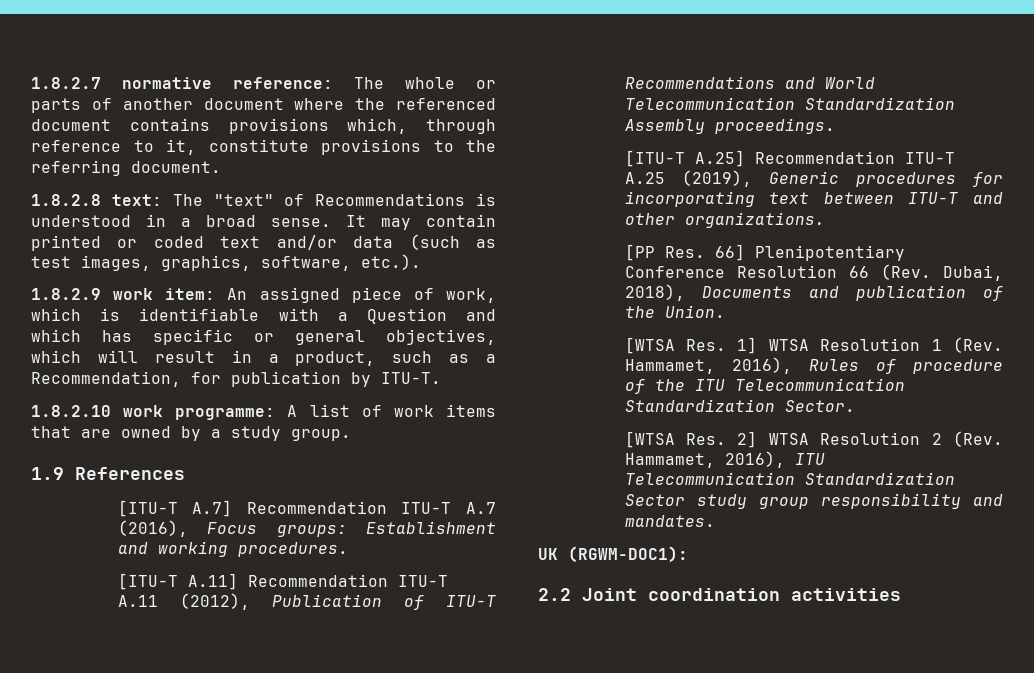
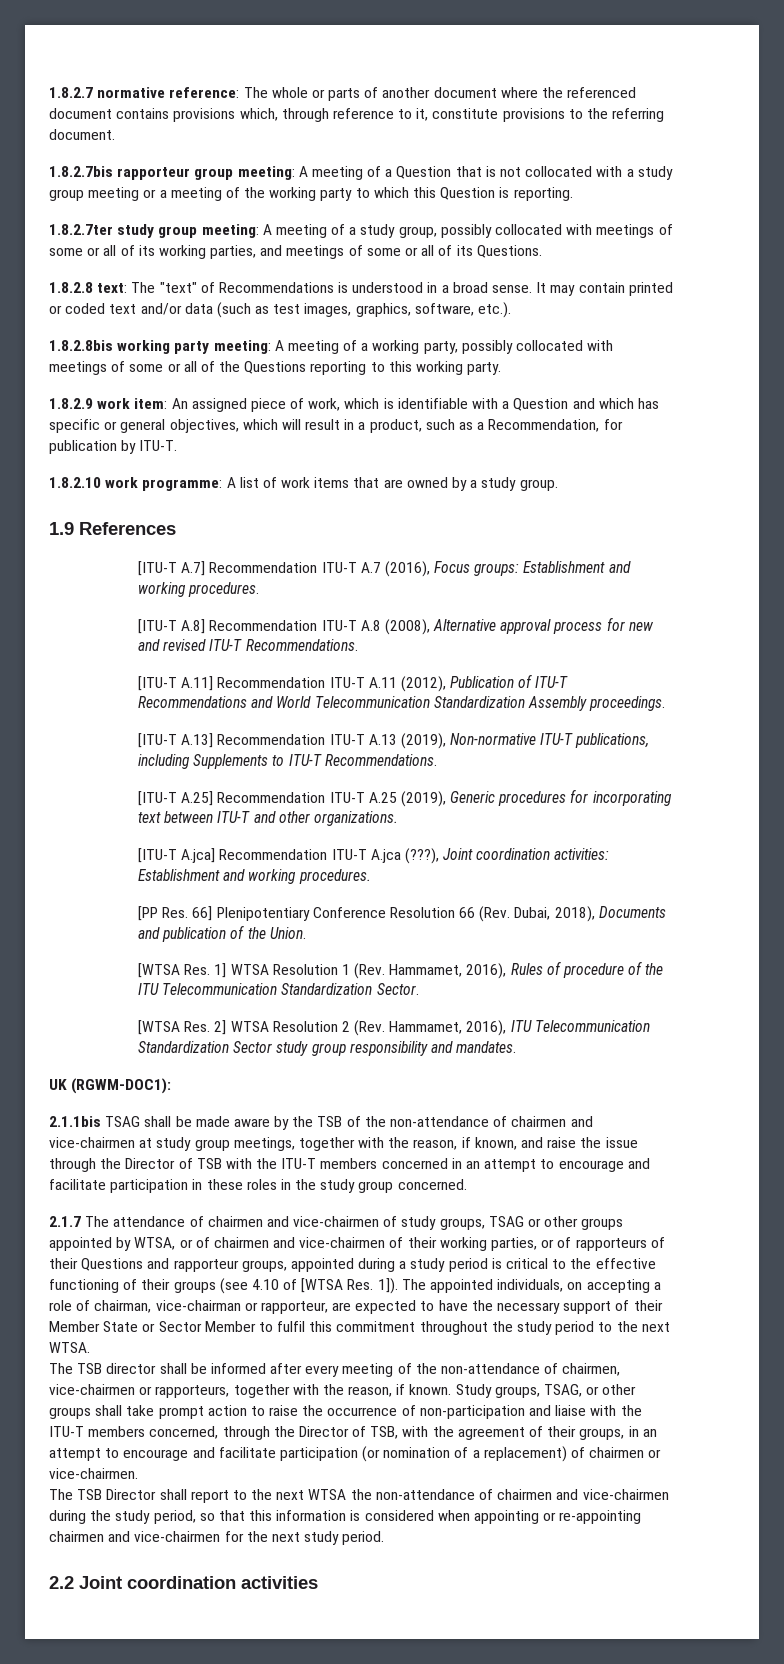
+ 1.8.2.7bis rapporteur group meeting: A meeting of a Question that is not collocated with a study group meeting or a meeting of the working party to which this Question is reporting.
+ 1.8.2.7ter study group meeting: A meeting of a study group, possibly collocated with meetings of some or all of its working parties, and meetings of some or all of its Questions.
+ 1.8.2.8bis working party meeting: A meeting of a working party, possibly collocated with meetings of some or all of the Questions reporting to this working party.
+ [ITU-T A.8] Recommendation ITU-T A.8 (2008), Alternative approval process for new and revised ITU-T Recommendations.
+ [ITU-T A.13] Recommendation ITU-T A.13 (2019), Non-normative ITU-T publications, including Supplements to ITU-T Recommendations.
+ [ITU-T A.jca] Recommendation ITU-T A.jca (???), Joint coordination activities: Establishment and working procedures.
+ 2.1.1bis TSAG shall be made aware by the TSB of the non-attendance of chairmen and vice-chairmen at study group meetings, together with the reason, if known, and raise the issue through the Director of TSB with the ITU-T members concerned in an attempt to encourage and facilitate participation in these roles in the study group concerned.
+ 2.1.7 The attendance of chairmen and vice-chairmen of study groups, TSAG or other groups appointed by WTSA, or of chairmen and vice-chairmen of their working parties, or of rapporteurs of their Questions and rapporteur groups, appointed during a study period is critical to the effective functioning of their groups (see 4.10 of [WTSA Res. 1]). The appointed individuals, on accepting a role of chairman, vice-chairman or rapporteur, are expected to have the necessary support of their Member State or Sector Member to fulfil this commitment throughout the study period to the next WTSA.
+ The TSB director shall be informed after every meeting of the non-attendance of chairmen, vice-chairmen or rapporteurs, together with the reason, if known. Study groups, TSAG, or other groups shall take prompt action to raise the occurrence of non-participation and liaise with the ITU-T members concerned, through the Director of TSB, with the agreement of their groups, in an attempt to encourage and facilitate participation (or nomination of a replacement) of chairmen or vice-chairmen.
+ The TSB Director shall report to the next WTSA the non-attendance of chairmen and vice-chairmen during the study period, so that this information is considered when appointing or re-appointing chairmen and vice-chairmen for the next study period.

